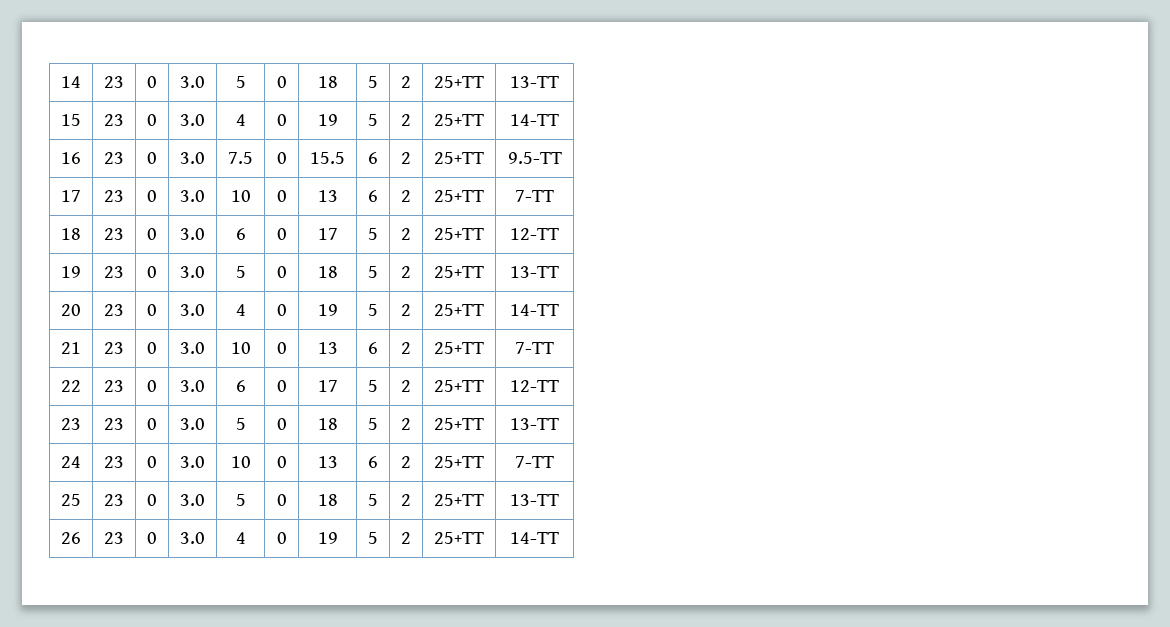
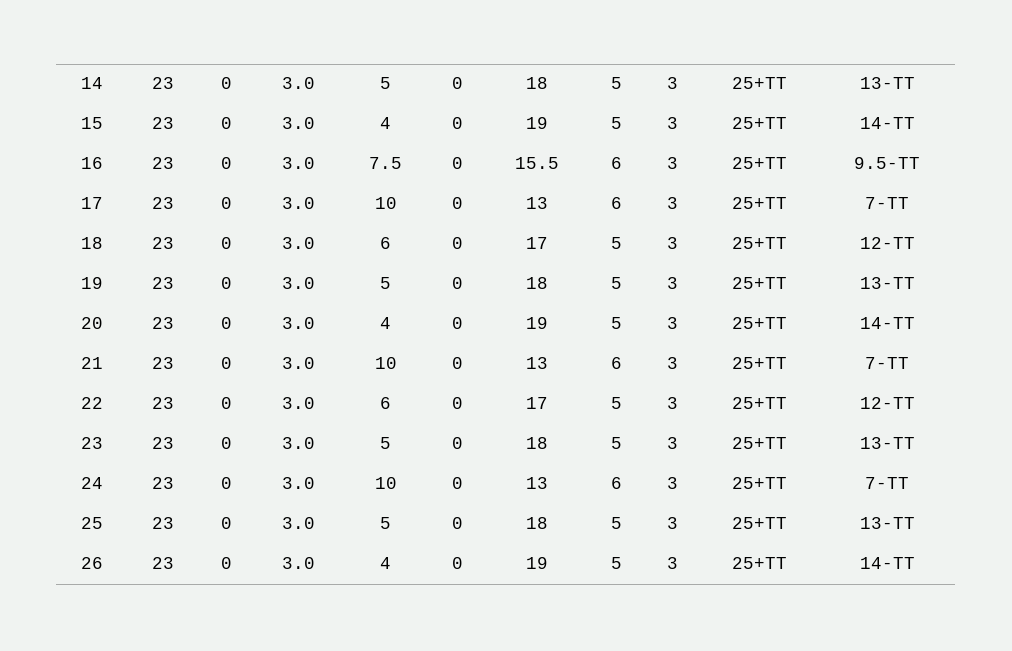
- 14 | 23 | 0 | 3.0 | 5 | 0 | 18 | 5 | 2 | 25+TT | 13-TT
+ 14 | 23 | 0 | 3.0 | 5 | 0 | 18 | 5 | 3 | 25+TT | 13-TT
- 15 | 23 | 0 | 3.0 | 4 | 0 | 19 | 5 | 2 | 25+TT | 14-TT
+ 15 | 23 | 0 | 3.0 | 4 | 0 | 19 | 5 | 3 | 25+TT | 14-TT
- 16 | 23 | 0 | 3.0 | 7.5 | 0 | 15.5 | 6 | 2 | 25+TT | 9.5-TT
+ 16 | 23 | 0 | 3.0 | 7.5 | 0 | 15.5 | 6 | 3 | 25+TT | 9.5-TT
- 17 | 23 | 0 | 3.0 | 10 | 0 | 13 | 6 | 2 | 25+TT | 7-TT
+ 17 | 23 | 0 | 3.0 | 10 | 0 | 13 | 6 | 3 | 25+TT | 7-TT
- 18 | 23 | 0 | 3.0 | 6 | 0 | 17 | 5 | 2 | 25+TT | 12-TT
+ 18 | 23 | 0 | 3.0 | 6 | 0 | 17 | 5 | 3 | 25+TT | 12-TT
- 19 | 23 | 0 | 3.0 | 5 | 0 | 18 | 5 | 2 | 25+TT | 13-TT
+ 19 | 23 | 0 | 3.0 | 5 | 0 | 18 | 5 | 3 | 25+TT | 13-TT
- 20 | 23 | 0 | 3.0 | 4 | 0 | 19 | 5 | 2 | 25+TT | 14-TT
+ 20 | 23 | 0 | 3.0 | 4 | 0 | 19 | 5 | 3 | 25+TT | 14-TT
- 21 | 23 | 0 | 3.0 | 10 | 0 | 13 | 6 | 2 | 25+TT | 7-TT
+ 21 | 23 | 0 | 3.0 | 10 | 0 | 13 | 6 | 3 | 25+TT | 7-TT
- 22 | 23 | 0 | 3.0 | 6 | 0 | 17 | 5 | 2 | 25+TT | 12-TT
+ 22 | 23 | 0 | 3.0 | 6 | 0 | 17 | 5 | 3 | 25+TT | 12-TT
- 23 | 23 | 0 | 3.0 | 5 | 0 | 18 | 5 | 2 | 25+TT | 13-TT
+ 23 | 23 | 0 | 3.0 | 5 | 0 | 18 | 5 | 3 | 25+TT | 13-TT
- 24 | 23 | 0 | 3.0 | 10 | 0 | 13 | 6 | 2 | 25+TT | 7-TT
+ 24 | 23 | 0 | 3.0 | 10 | 0 | 13 | 6 | 3 | 25+TT | 7-TT
- 25 | 23 | 0 | 3.0 | 5 | 0 | 18 | 5 | 2 | 25+TT | 13-TT
+ 25 | 23 | 0 | 3.0 | 5 | 0 | 18 | 5 | 3 | 25+TT | 13-TT
- 26 | 23 | 0 | 3.0 | 4 | 0 | 19 | 5 | 2 | 25+TT | 14-TT
+ 26 | 23 | 0 | 3.0 | 4 | 0 | 19 | 5 | 3 | 25+TT | 14-TT

